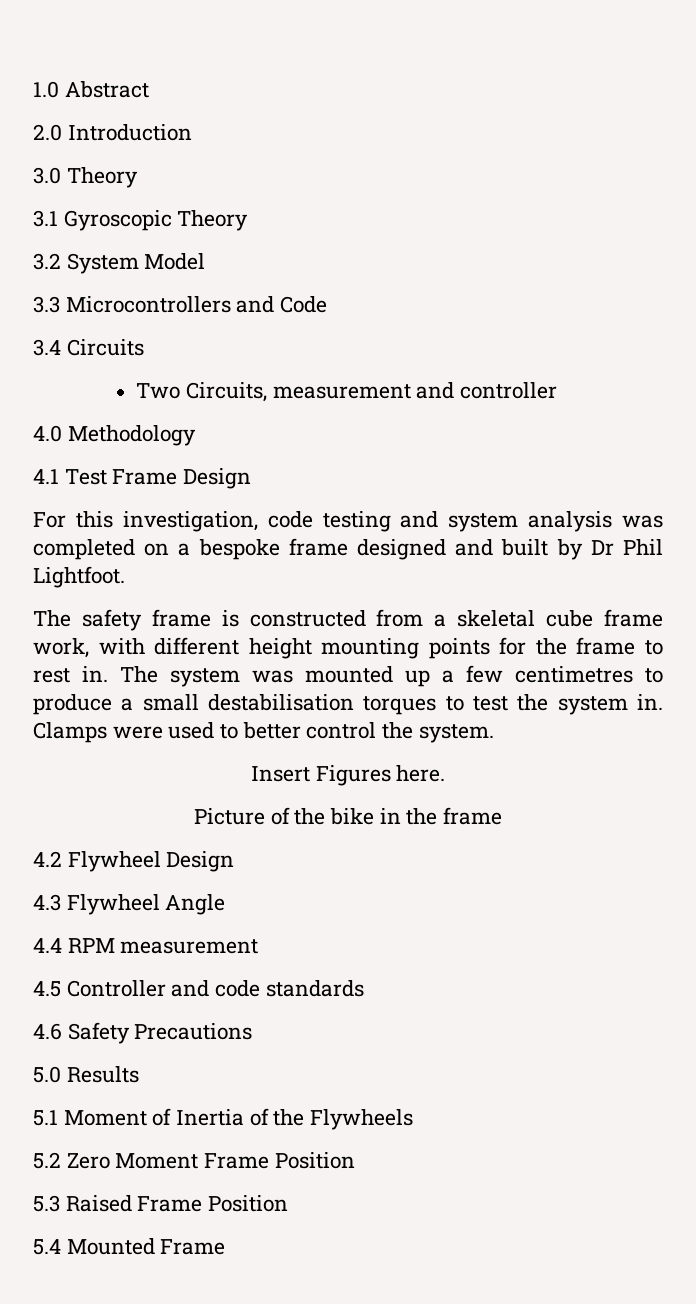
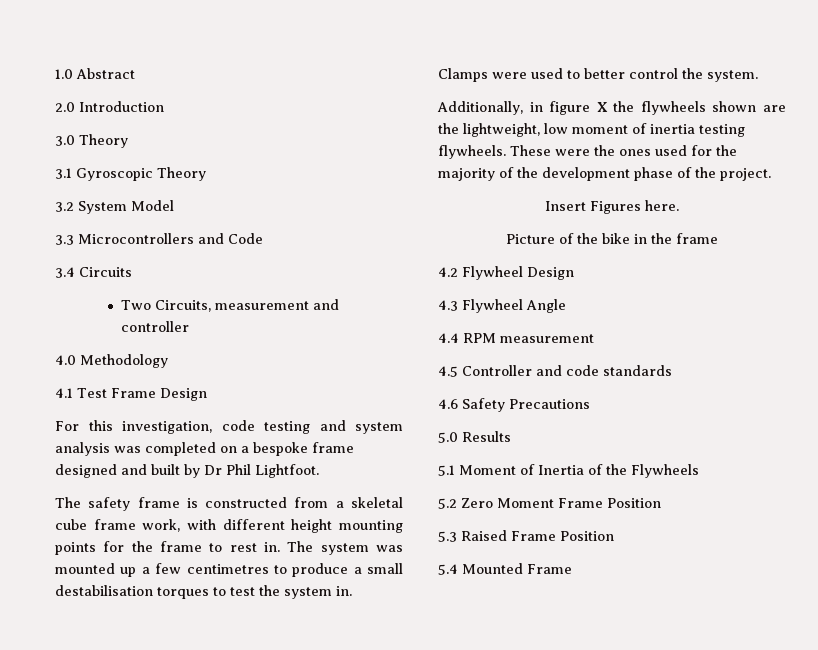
+ Additionally, in figure X the flywheels shown are the lightweight, low moment of inertia testing flywheels. These were the ones used for the majority of the development phase of the project.

